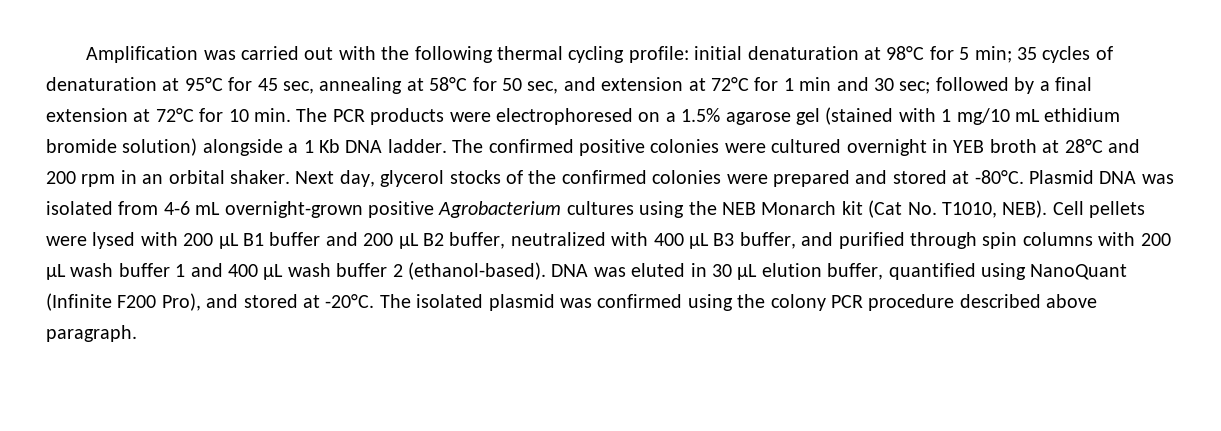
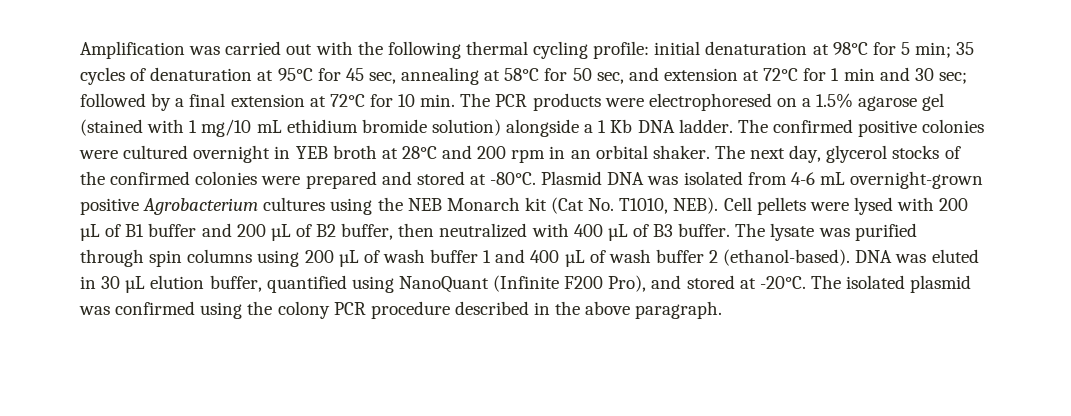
- Next day, glycerol stocks of the confirmed colonies were prepared and stored at -80°C.
+ The next day, glycerol stocks of the confirmed colonies were prepared and stored at -80°C.
- Cell pellets were lysed with 200 µL B1 buffer and 200 µL B2 buffer, neutralized with 400 µL B3 buffer, and purified through spin columns with 200 µL wash buffer 1 and 400 µL wash buffer 2 (ethanol-based).
+ Cell pellets were lysed with 200 µL of B1 buffer and 200 µL of B2 buffer, then neutralized with 400 µL of B3 buffer. The lysate was purified through spin columns using 200 µL of wash buffer 1 and 400 µL of wash buffer 2 (ethanol-based).
- The isolated plasmid was confirmed using the colony PCR procedure described above paragraph.
+ The isolated plasmid was confirmed using the colony PCR procedure described in the above paragraph.

